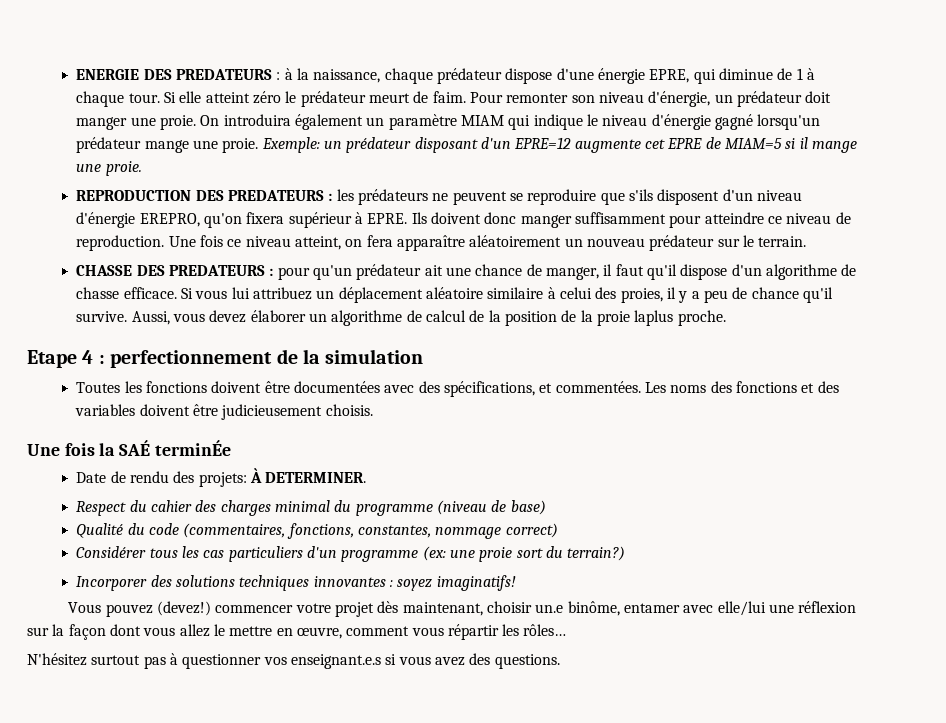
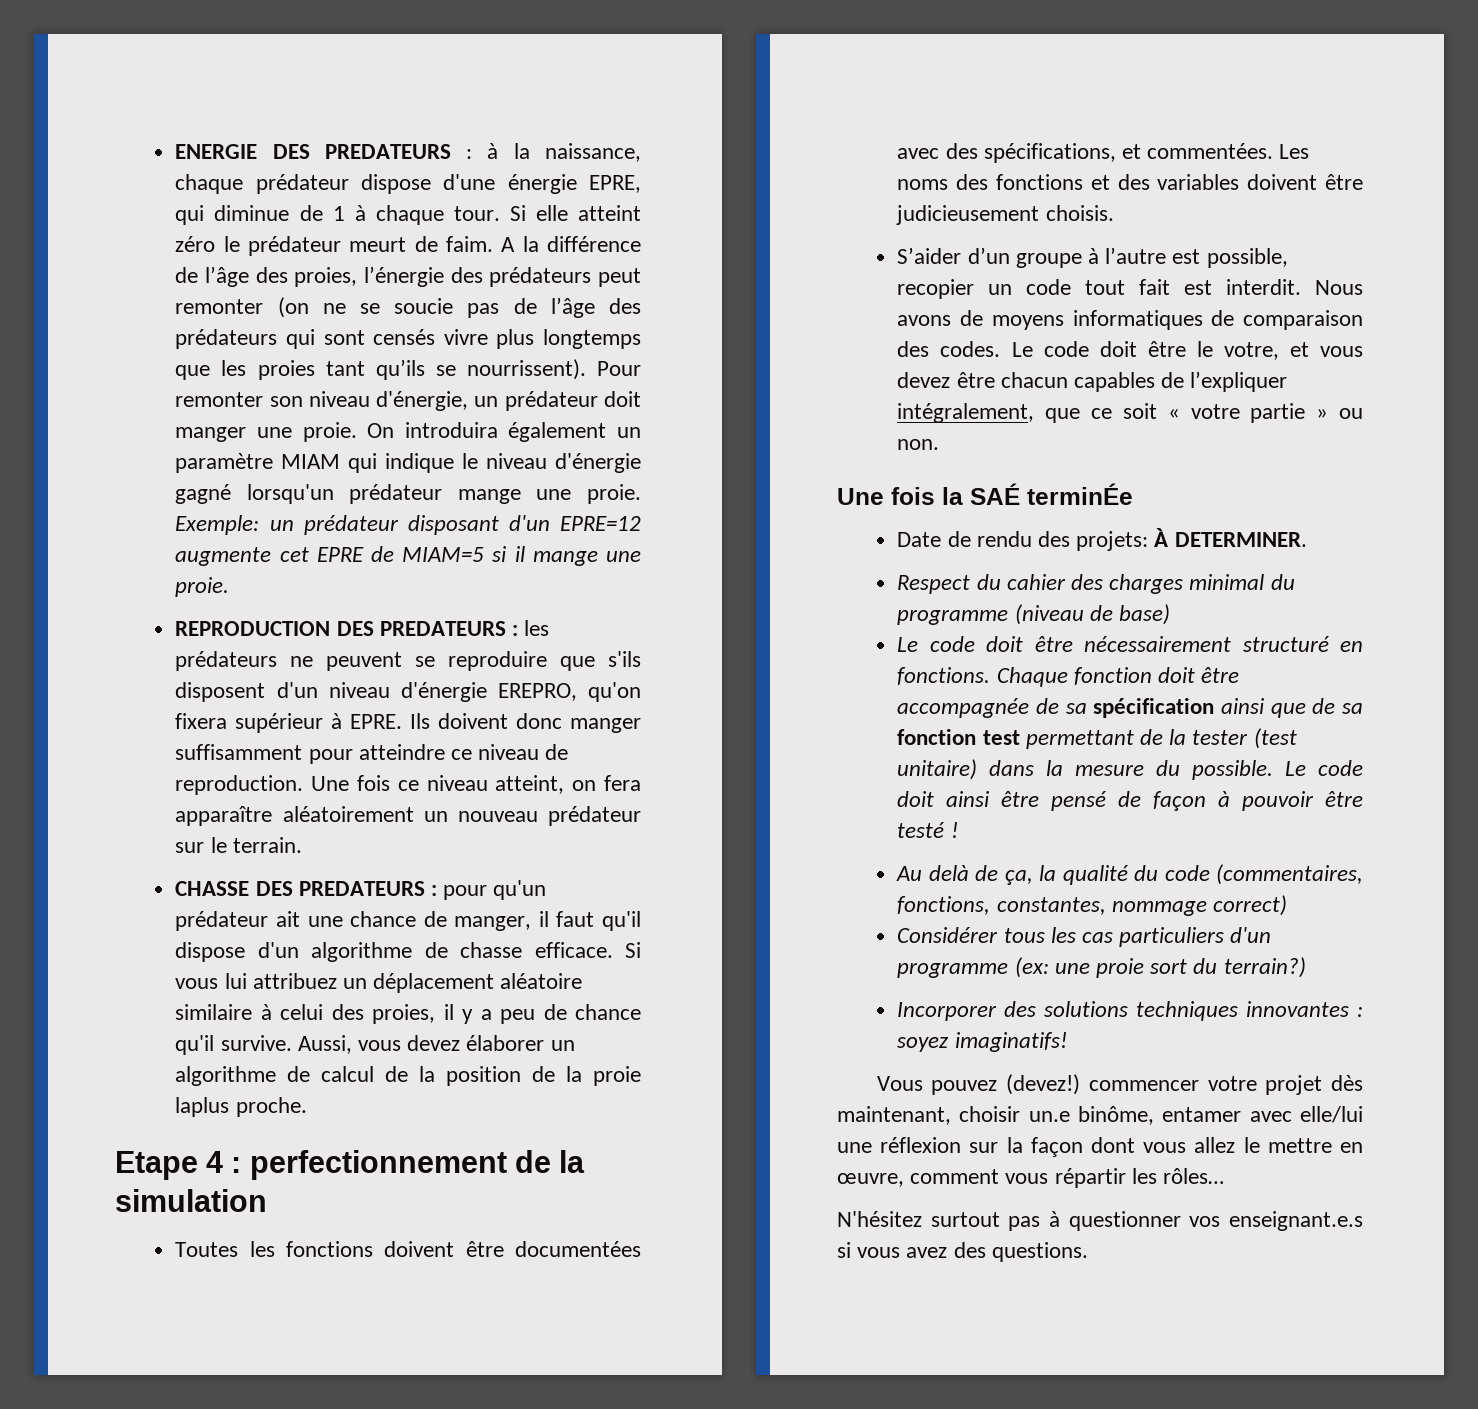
+ A la différence de l’âge des proies, l’énergie des prédateurs peut remonter (on ne se soucie pas de l’âge des prédateurs qui sont censés vivre plus longtemps que les proies tant qu’ils se nourrissent).
+ S’aider d’un groupe à l’autre est possible, recopier un code tout fait est interdit. Nous avons de moyens informatiques de comparaison des codes. Le code doit être le votre, et vous devez être chacun capables de l’expliquer intégralement, que ce soit « votre partie » ou non.
- Qualité du code (commentaires, fonctions, constantes, nommage correct)
+ Le code doit être nécessairement structuré en fonctions. Chaque fonction doit être accompagnée de sa spécification ainsi que de sa fonction test permettant de la tester (test unitaire) dans la mesure du possible. Le code doit ainsi être pensé de façon à pouvoir être testé !
+ Au delà de ça, la qualité du code (commentaires, fonctions, constantes, nommage correct)

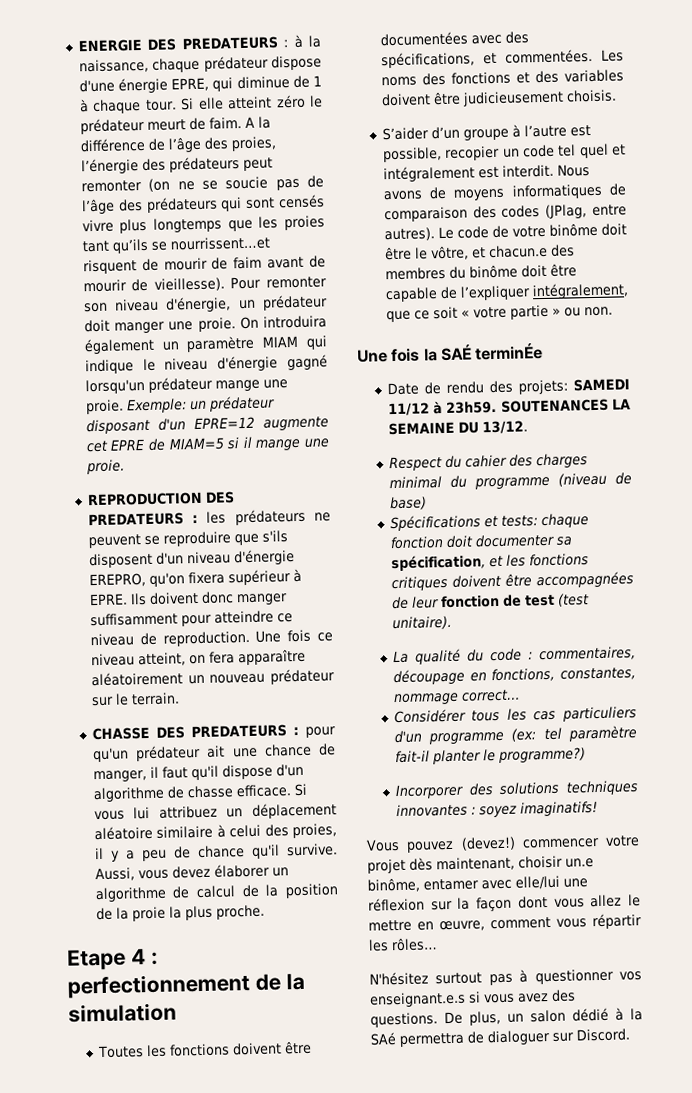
- A la différence de l’âge des proies, l’énergie des prédateurs peut remonter (on ne se soucie pas de l’âge des prédateurs qui sont censés vivre plus longtemps que les proies tant qu’ils se nourrissent).
+ A la différence de l’âge des proies, l’énergie des prédateurs peut remonter (on ne se soucie pas de l’âge des prédateurs qui sont censés vivre plus longtemps que les proies tant qu’ils se nourrissent…et risquent de mourir de faim avant de mourir de vieillesse).
- Aussi, vous devez élaborer un algorithme de calcul de la position de la proie laplus proche.
+ Aussi, vous devez élaborer un algorithme de calcul de la position de la proie la plus proche.
- S’aider d’un groupe à l’autre est possible, recopier un code tout fait est interdit.
+ S’aider d’un groupe à l’autre est possible, recopier un code tel quel et intégralement est interdit.
- Nous avons de moyens informatiques de comparaison des codes. Le code doit être le votre, et vous devez être chacun capables de l’expliquer intégralement, que ce soit « votre partie » ou non.
+ Nous avons de moyens informatiques de comparaison des codes (JPlag, entre autres). Le code de votre binôme doit être le vôtre, et chacun.e des membres du binôme doit être capable de l’expliquer intégralement, que ce soit « votre partie » ou non.
- Date de rendu des projets: À DETERMINER.
+ Date de rendu des projets: SAMEDI 11/12 à 23h59. SOUTENANCES LA SEMAINE DU 13/12.
- Le code doit être nécessairement structuré en fonctions. Chaque fonction doit être accompagnée de sa spécification ainsi que de sa fonction test permettant de la tester (test unitaire) dans la mesure du possible. Le code doit ainsi être pensé de façon à pouvoir être testé !
- Au delà de ça, la qualité du code (commentaires, fonctions, constantes, nommage correct)
+ Spécifications et tests: chaque fonction doit documenter sa spécification, et les fonctions critiques doivent être accompagnées de leur fonction de test (test unitaire).
+ La qualité du code : commentaires, découpage en fonctions, constantes, nommage correct…
- Considérer tous les cas particuliers d'un programme (ex: une proie sort du terrain?)
+ Considérer tous les cas particuliers d'un programme (ex: tel paramètre fait-il planter le programme?)
+ De plus, un salon dédié à la SAé permettra de dialoguer sur Discord.

